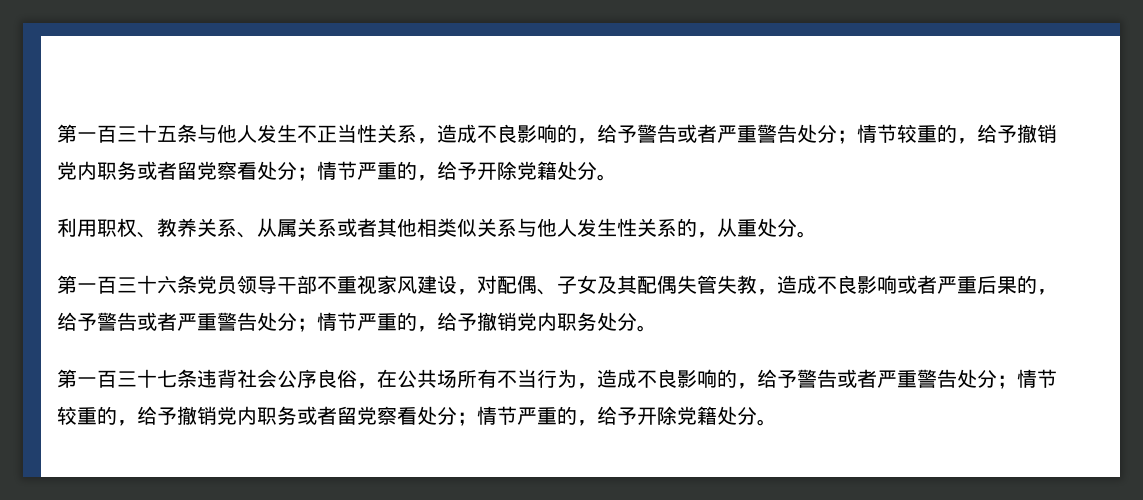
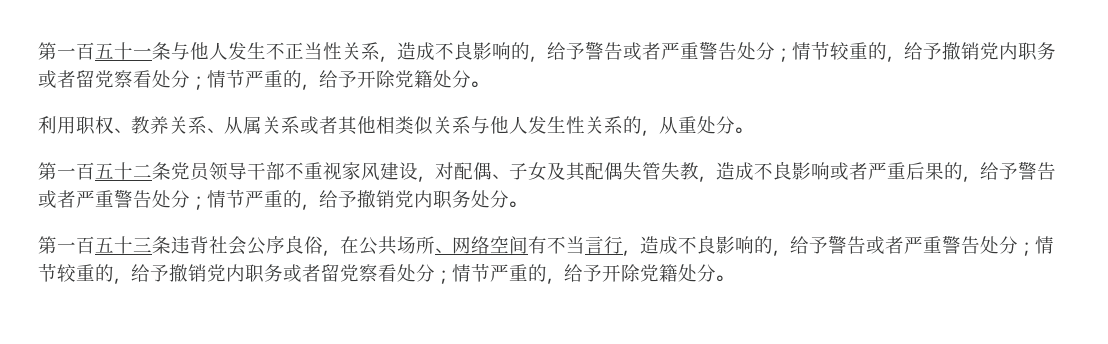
- 第一百三十五条与他人发生不正当性关系，造成不良影响的，给予警告或者严重警告处分；情节较重的，给予撤销党内职务或者留党察看处分；情节严重的，给予开除党籍处分。
+ 第一百五十一条与他人发生不正当性关系，造成不良影响的，给予警告或者严重警告处分；情节较重的，给予撤销党内职务或者留党察看处分；情节严重的，给予开除党籍处分。
- 第一百三十六条党员领导干部不重视家风建设，对配偶、子女及其配偶失管失教，造成不良影响或者严重后果的，给予警告或者严重警告处分；情节严重的，给予撤销党内职务处分。
+ 第一百五十二条党员领导干部不重视家风建设，对配偶、子女及其配偶失管失教，造成不良影响或者严重后果的，给予警告或者严重警告处分；情节严重的，给予撤销党内职务处分。
- 第一百三十七条违背社会公序良俗，在公共场所有不当行为，造成不良影响的，给予警告或者严重警告处分；情节较重的，给予撤销党内职务或者留党察看处分；情节严重的，给予开除党籍处分。
+ 第一百五十三条违背社会公序良俗，在公共场所、网络空间有不当言行，造成不良影响的，给予警告或者严重警告处分；情节较重的，给予撤销党内职务或者留党察看处分；情节严重的，给予开除党籍处分。

